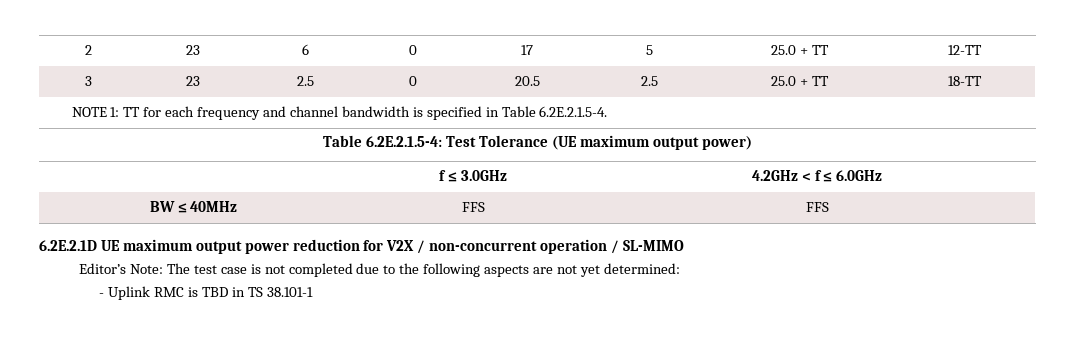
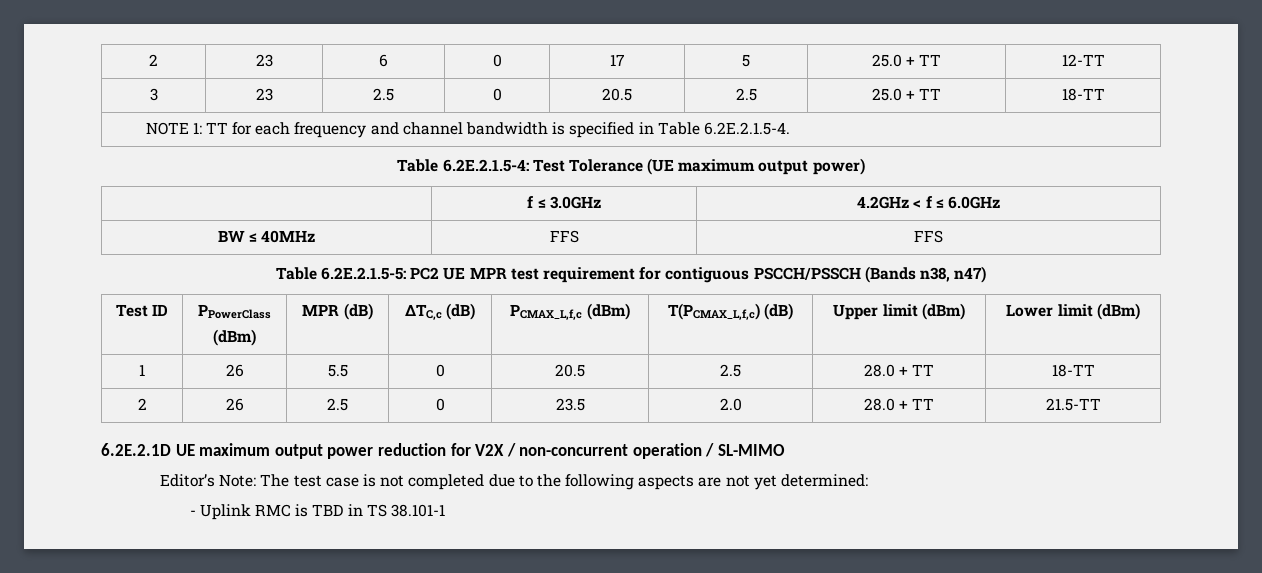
+ Table 6.2E.2.1.5-5: PC2 UE MPR test requirement for contiguous PSCCH/PSSCH (Bands n38, n47)
+ Test ID | PPowerClass
+ (dBm) | MPR (dB) | ΔTC,c (dB) | PCMAX_L,f,c (dBm) | T(PCMAX_L,f,c) (dB) | Upper limit (dBm) | Lower limit (dBm)
+ 1 | 26 | 5.5 | 0 | 20.5 | 2.5 | 28.0 + TT | 18-TT
+ 2 | 26 | 2.5 | 0 | 23.5 | 2.0 | 28.0 + TT | 21.5-TT

